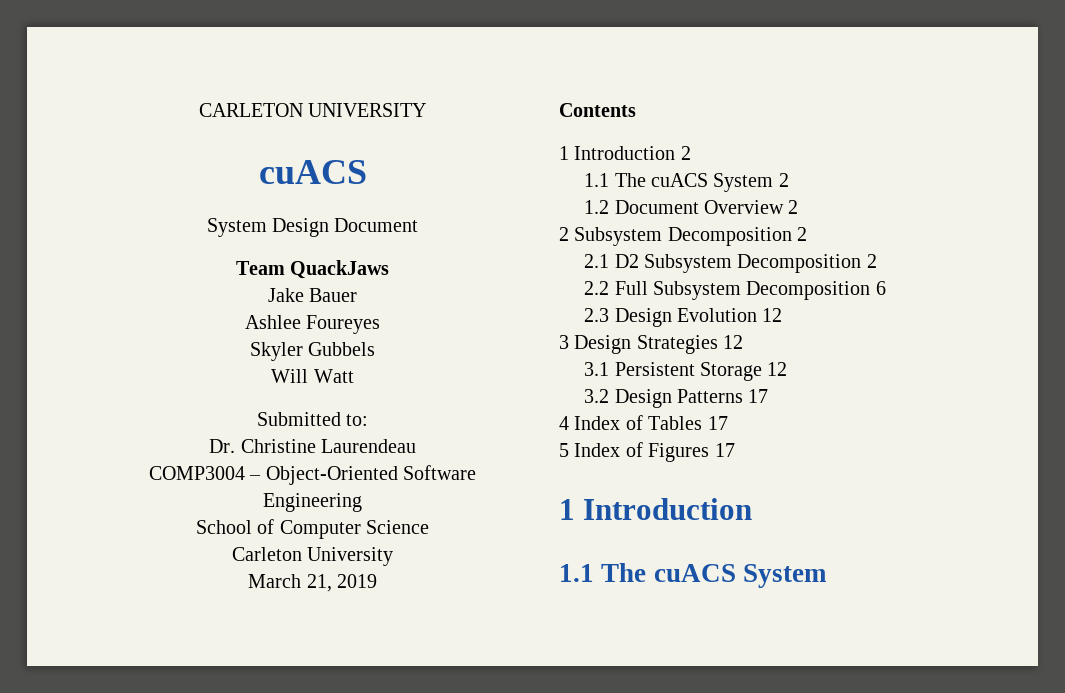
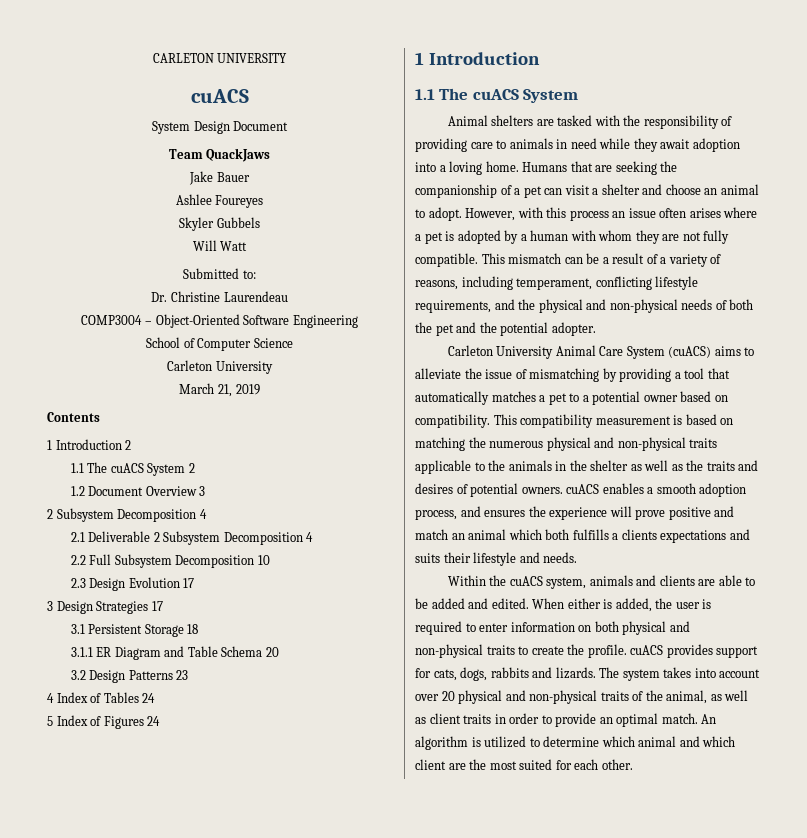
- 1.2 Document Overview 2
- 2 Subsystem Decomposition 2
+ 1.2 Document Overview 3
+ 2 Subsystem Decomposition 4
- 2.1 D2 Subsystem Decomposition 2
+ 2.1 Deliverable 2 Subsystem Decomposition 4
- 2.2 Full Subsystem Decomposition 6
+ 2.2 Full Subsystem Decomposition 10
- 2.3 Design Evolution 12
+ 2.3 Design Evolution 17
- 3 Design Strategies 12
+ 3 Design Strategies 17
- 3.1 Persistent Storage 12
+ 3.1 Persistent Storage 18
+ 3.1.1 ER Diagram and Table Schema 20
- 3.2 Design Patterns 17
+ 3.2 Design Patterns 23
- 4 Index of Tables 17
+ 4 Index of Tables 24
- 5 Index of Figures 17
+ 5 Index of Figures 24
+ Animal shelters are tasked with the responsibility of providing care to animals in need while they await adoption into a loving home. Humans that are seeking the companionship of a pet can visit a shelter and choose an animal to adopt. However, with this process an issue often arises where a pet is adopted by a human with whom they are not fully compatible. This mismatch can be a result of a variety of reasons, including temperament, conflicting lifestyle requirements, and the physical and non-physical needs of both the pet and the potential adopter.
+ Carleton University Animal Care System (cuACS) aims to alleviate the issue of mismatching by providing a tool that automatically matches a pet to a potential owner based on compatibility. This compatibility measurement is based on matching the numerous physical and non-physical traits applicable to the animals in the shelter as well as the traits and desires of potential owners. cuACS enables a smooth adoption process, and ensures the experience will prove positive and match an animal which both fulfills a clients expectations and suits their lifestyle and needs.
+ Within the cuACS system, animals and clients are able to be added and edited. When either is added, the user is required to enter information on both physical and non-physical traits to create the profile. cuACS provides support for cats, dogs, rabbits and lizards. The system takes into account over 20 physical and non-physical traits of the animal, as well as client traits in order to provide an optimal match. An algorithm is utilized to determine which animal and which client are the most suited for each other.

